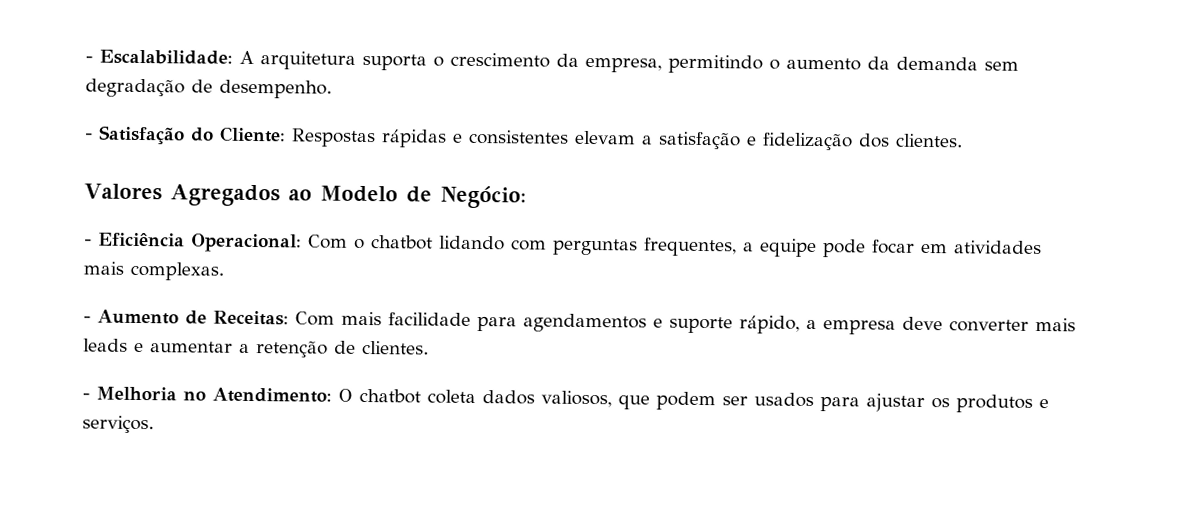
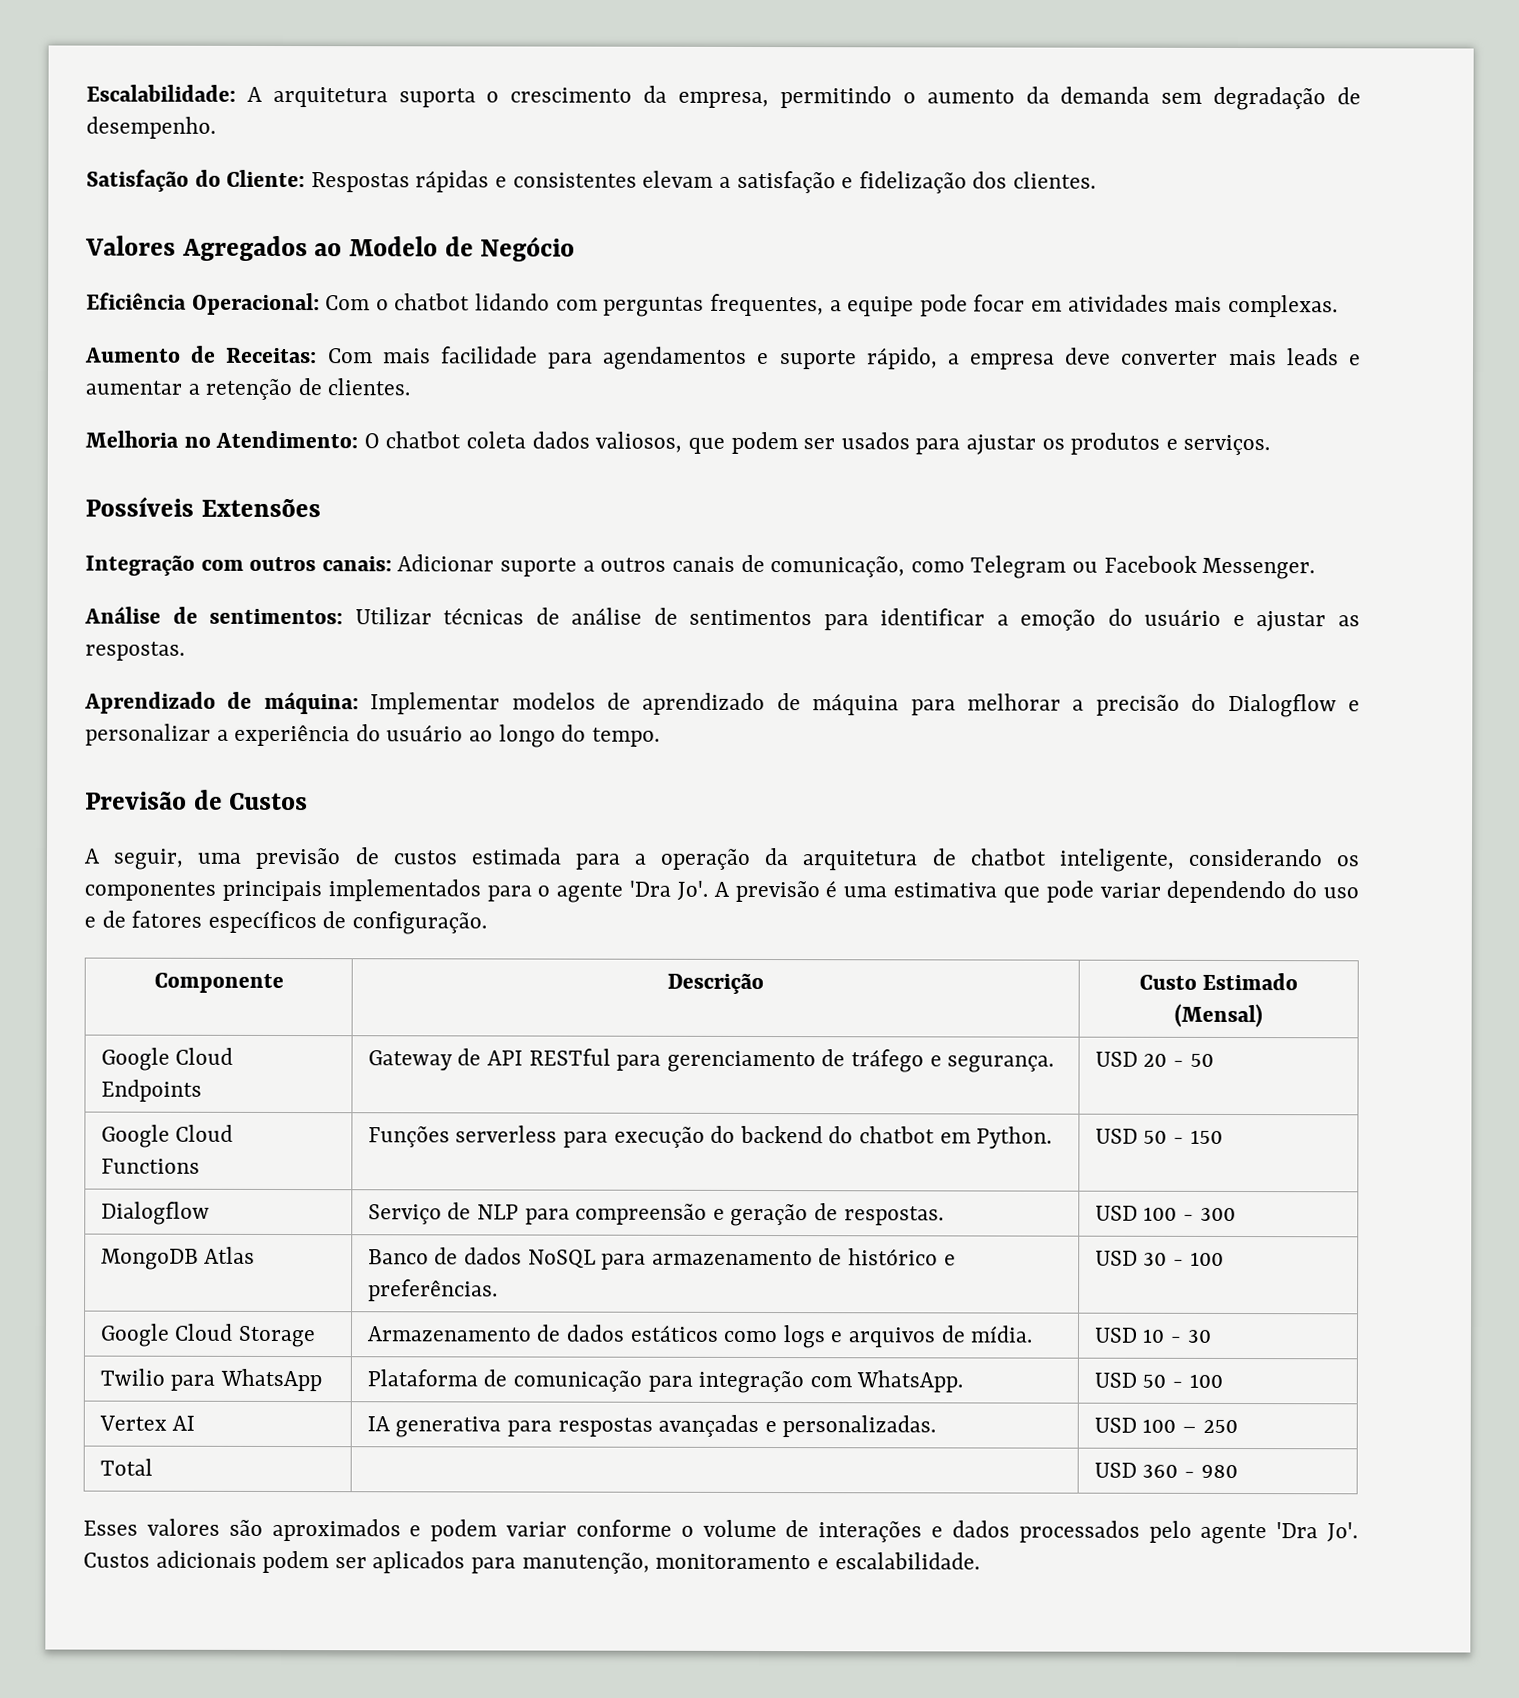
- - Escalabilidade: A arquitetura suporta o crescimento da empresa, permitindo o aumento da demanda sem degradação de desempenho.
+ Escalabilidade: A arquitetura suporta o crescimento da empresa, permitindo o aumento da demanda sem degradação de desempenho.
- - Satisfação do Cliente: Respostas rápidas e consistentes elevam a satisfação e fidelização dos clientes.
+ Satisfação do Cliente: Respostas rápidas e consistentes elevam a satisfação e fidelização dos clientes.
- Valores Agregados ao Modelo de Negócio:
- - Eficiência Operacional: Com o chatbot lidando com perguntas frequentes, a equipe pode focar em atividades mais complexas.
+ Valores Agregados ao Modelo de Negócio
+ Eficiência Operacional: Com o chatbot lidando com perguntas frequentes, a equipe pode focar em atividades mais complexas.
- - Aumento de Receitas: Com mais facilidade para agendamentos e suporte rápido, a empresa deve converter mais leads e aumentar a retenção de clientes.
+ Aumento de Receitas: Com mais facilidade para agendamentos e suporte rápido, a empresa deve converter mais leads e aumentar a retenção de clientes.
- - Melhoria no Atendimento: O chatbot coleta dados valiosos, que podem ser usados para ajustar os produtos e serviços.
+ Melhoria no Atendimento: O chatbot coleta dados valiosos, que podem ser usados para ajustar os produtos e serviços.
+ Possíveis Extensões
+ Integração com outros canais: Adicionar suporte a outros canais de comunicação, como Telegram ou Facebook Messenger.
+ Análise de sentimentos: Utilizar técnicas de análise de sentimentos para identificar a emoção do usuário e ajustar as respostas.
+ Aprendizado de máquina: Implementar modelos de aprendizado de máquina para melhorar a precisão do Dialogflow e personalizar a experiência do usuário ao longo do tempo.
+ Previsão de Custos
+ A seguir, uma previsão de custos estimada para a operação da arquitetura de chatbot inteligente, considerando os componentes principais implementados para o agente 'Dra Jo'. A previsão é uma estimativa que pode variar dependendo do uso e de fatores específicos de configuração.
+ Componente | Descrição | Custo Estimado (Mensal)
+ Google Cloud Endpoints | Gateway de API RESTful para gerenciamento de tráfego e segurança. | USD 20 - 50
+ Google Cloud Functions | Funções serverless para execução do backend do chatbot em Python. | USD 50 - 150
+ Dialogflow | Serviço de NLP para compreensão e geração de respostas. | USD 100 - 300
+ MongoDB Atlas | Banco de dados NoSQL para armazenamento de histórico e preferências. | USD 30 - 100
+ Google Cloud Storage | Armazenamento de dados estáticos como logs e arquivos de mídia. | USD 10 - 30
+ Twilio para WhatsApp | Plataforma de comunicação para integração com WhatsApp. | USD 50 - 100
+ Vertex AI | IA generativa para respostas avançadas e personalizadas. | USD 100 – 250
+ Total | | USD 360 - 980
+ Esses valores são aproximados e podem variar conforme o volume de interações e dados processados pelo agente 'Dra Jo'. Custos adicionais podem ser aplicados para manutenção, monitoramento e escalabilidade.

